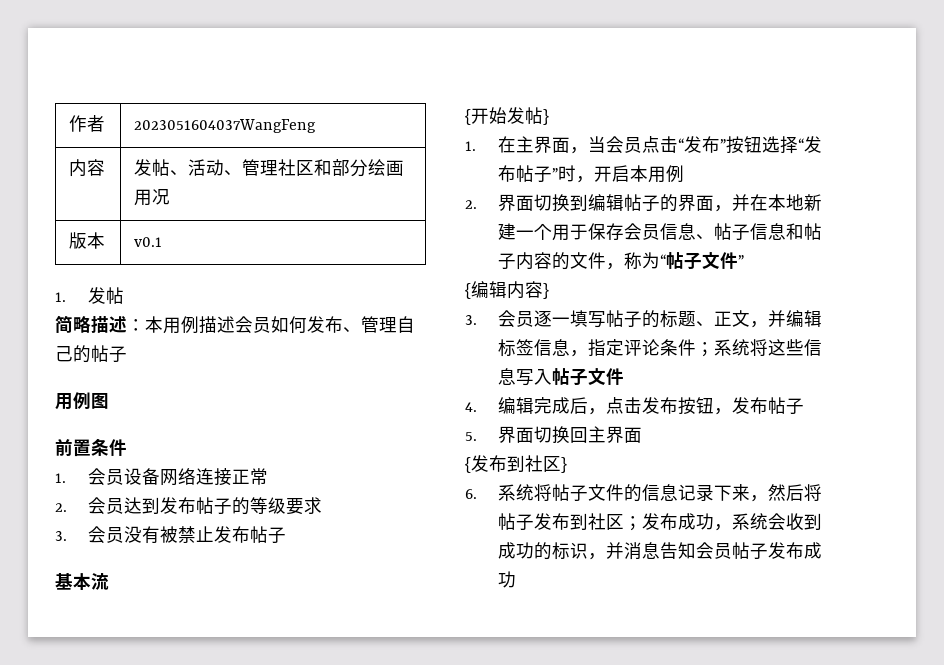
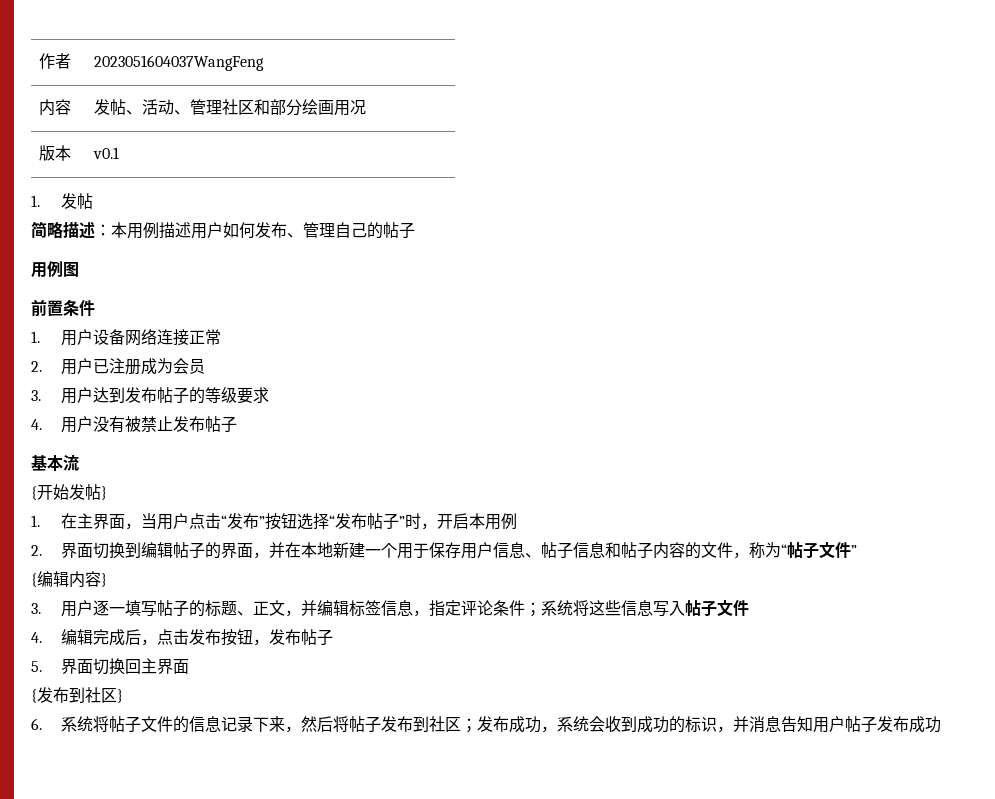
- 简略描述：本用例描述会员如何发布、管理自己的帖子
+ 简略描述：本用例描述用户如何发布、管理自己的帖子
- 1.会员设备网络连接正常
+ 1.用户设备网络连接正常
- 2.会员达到发布帖子的等级要求
+ 2.用户已注册成为会员
+ 3.用户达到发布帖子的等级要求
- 3.会员没有被禁止发布帖子
+ 4.用户没有被禁止发布帖子
- 1.在主界面，当会员点击“发布”按钮选择“发布帖子”时，开启本用例
+ 1.在主界面，当用户点击“发布”按钮选择“发布帖子”时，开启本用例
- 2.界面切换到编辑帖子的界面，并在本地新建一个用于保存会员信息、帖子信息和帖子内容的文件，称为“帖子文件”
+ 2.界面切换到编辑帖子的界面，并在本地新建一个用于保存用户信息、帖子信息和帖子内容的文件，称为“帖子文件”
- 3.会员逐一填写帖子的标题、正文，并编辑标签信息，指定评论条件；系统将这些信息写入帖子文件
+ 3.用户逐一填写帖子的标题、正文，并编辑标签信息，指定评论条件；系统将这些信息写入帖子文件
- 6.系统将帖子文件的信息记录下来，然后将帖子发布到社区；发布成功，系统会收到成功的标识，并消息告知会员帖子发布成功
+ 6.系统将帖子文件的信息记录下来，然后将帖子发布到社区；发布成功，系统会收到成功的标识，并消息告知用户帖子发布成功

